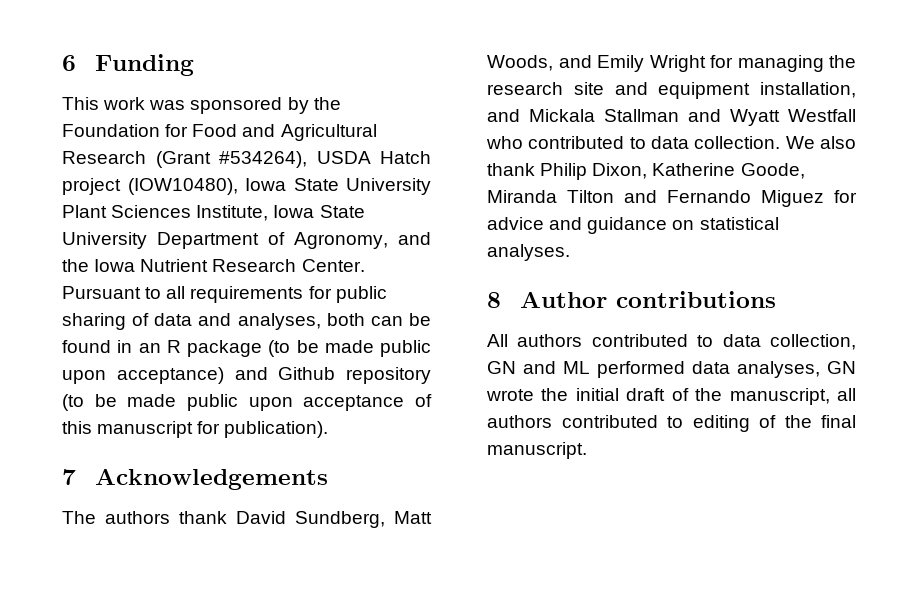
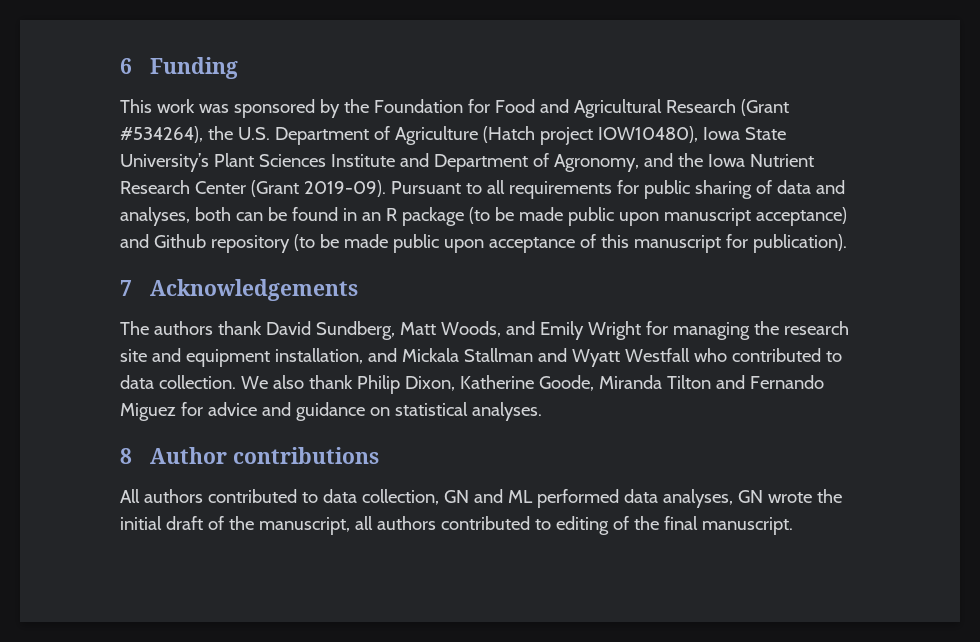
- This work was sponsored by the Foundation for Food and Agricultural Research (Grant #534264), USDA Hatch project (IOW10480), Iowa State University Plant Sciences Institute, Iowa State University Department of Agronomy, and the Iowa Nutrient Research Center.
+ This work was sponsored by the Foundation for Food and Agricultural Research (Grant #534264), the U.S. Department of Agriculture (Hatch project IOW10480), Iowa State University’s Plant Sciences Institute and Department of Agronomy, and the Iowa Nutrient Research Center (Grant 2019-09).
- Pursuant to all requirements for public sharing of data and analyses, both can be found in an R package (to be made public upon acceptance) and Github repository (to be made public upon acceptance of this manuscript for publication).
+ Pursuant to all requirements for public sharing of data and analyses, both can be found in an R package (to be made public upon manuscript acceptance) and Github repository (to be made public upon acceptance of this manuscript for publication).

